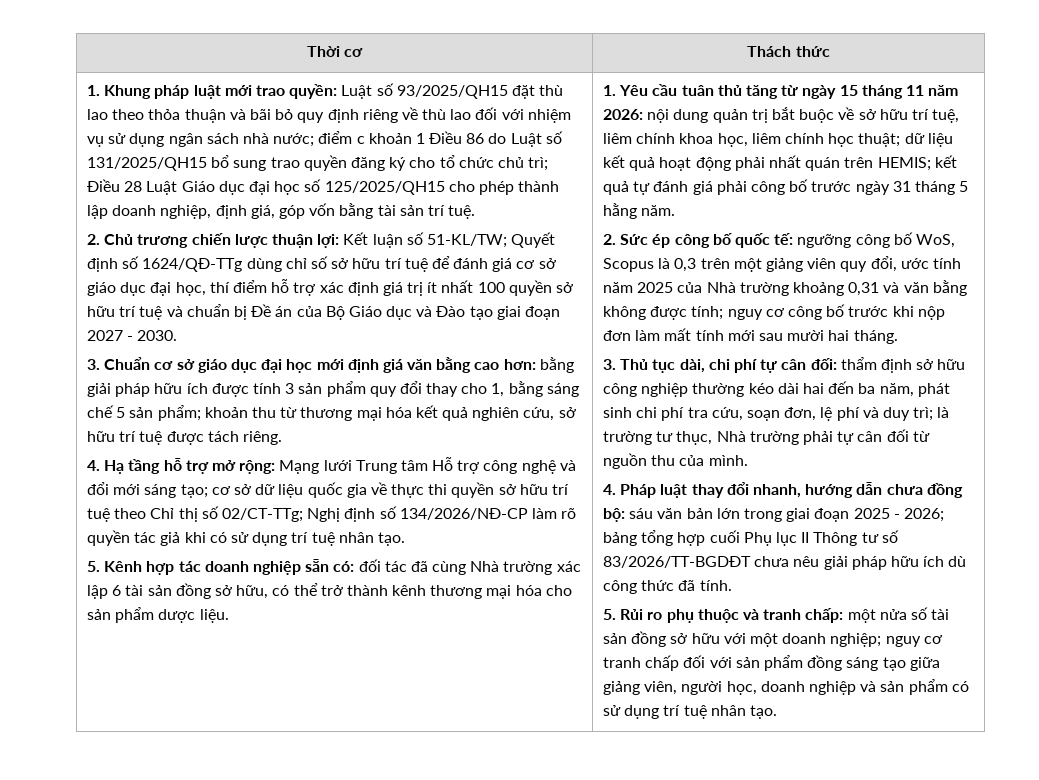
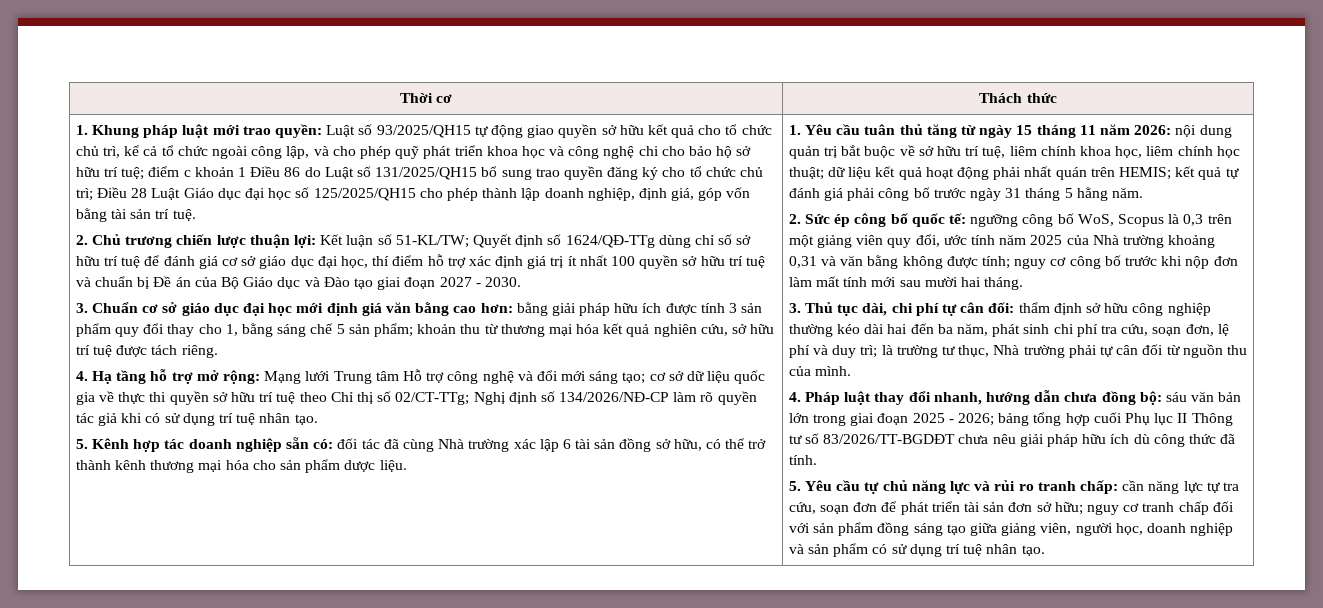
- 1. Khung pháp luật mới trao quyền: Luật số 93/2025/QH15 đặt thù lao theo thỏa thuận và bãi bỏ quy định riêng về thù lao đối với nhiệm vụ sử dụng ngân sách nhà nước; điểm c khoản 1 Điều 86 do Luật số 131/2025/QH15 bổ sung trao quyền đăng ký cho tổ chức chủ trì; Điều 28 Luật Giáo dục đại học số 125/2025/QH15 cho phép thành lập doanh nghiệp, định giá, góp vốn bằng tài sản trí tuệ.
+ 1. Khung pháp luật mới trao quyền: Luật số 93/2025/QH15 tự động giao quyền sở hữu kết quả cho tổ chức chủ trì, kể cả tổ chức ngoài công lập, và cho phép quỹ phát triển khoa học và công nghệ chi cho bảo hộ sở hữu trí tuệ; điểm c khoản 1 Điều 86 do Luật số 131/2025/QH15 bổ sung trao quyền đăng ký cho tổ chức chủ trì; Điều 28 Luật Giáo dục đại học số 125/2025/QH15 cho phép thành lập doanh nghiệp, định giá, góp vốn bằng tài sản trí tuệ.
- 5. Rủi ro phụ thuộc và tranh chấp: một nửa số tài sản đồng sở hữu với một doanh nghiệp; nguy cơ tranh chấp đối với sản phẩm đồng sáng tạo giữa giảng viên, người học, doanh nghiệp và sản phẩm có sử dụng trí tuệ nhân tạo.
+ 5. Yêu cầu tự chủ năng lực và rủi ro tranh chấp: cần năng lực tự tra cứu, soạn đơn để phát triển tài sản đơn sở hữu; nguy cơ tranh chấp đối với sản phẩm đồng sáng tạo giữa giảng viên, người học, doanh nghiệp và sản phẩm có sử dụng trí tuệ nhân tạo.

